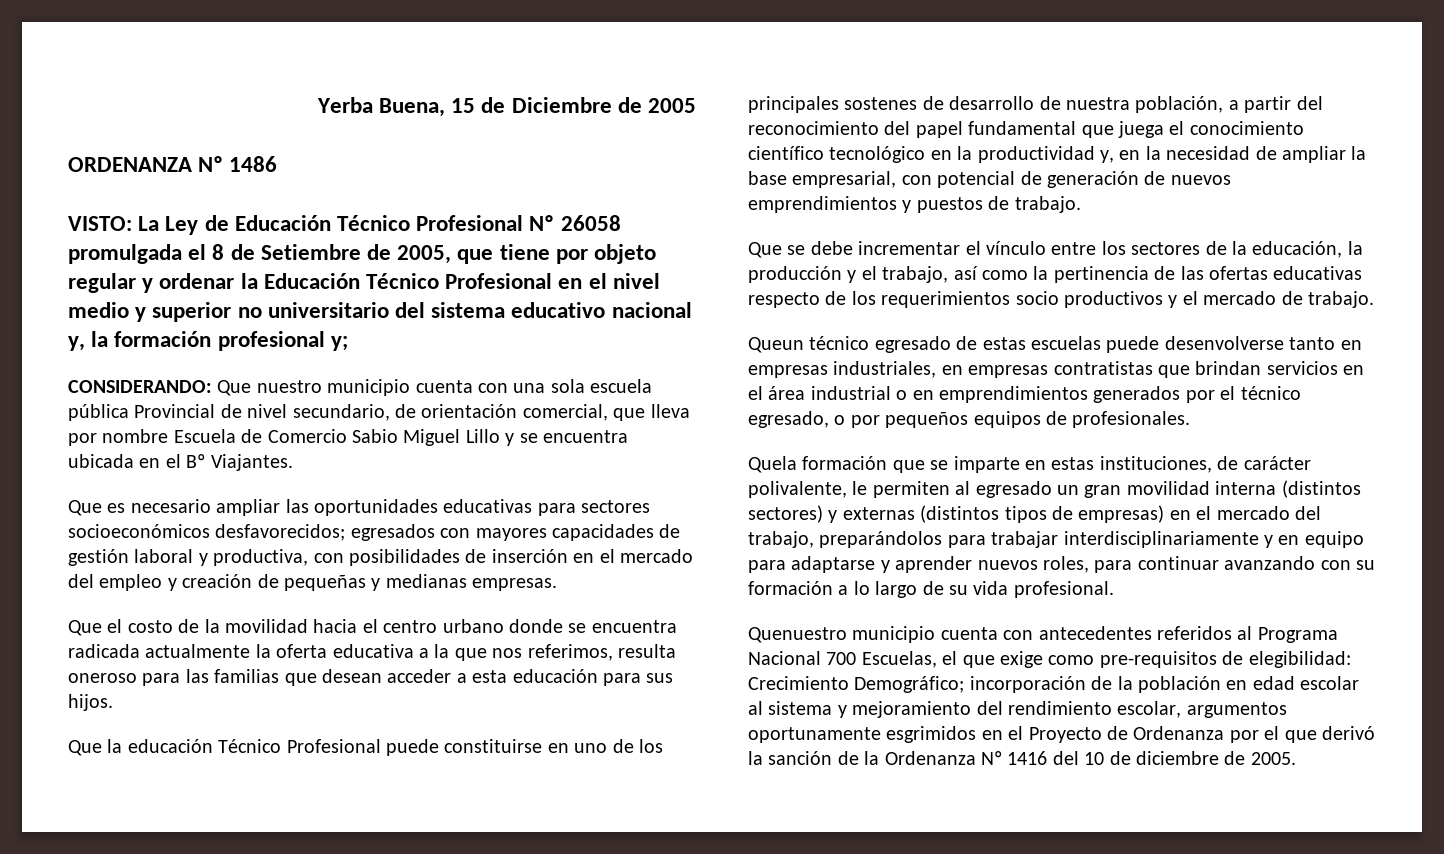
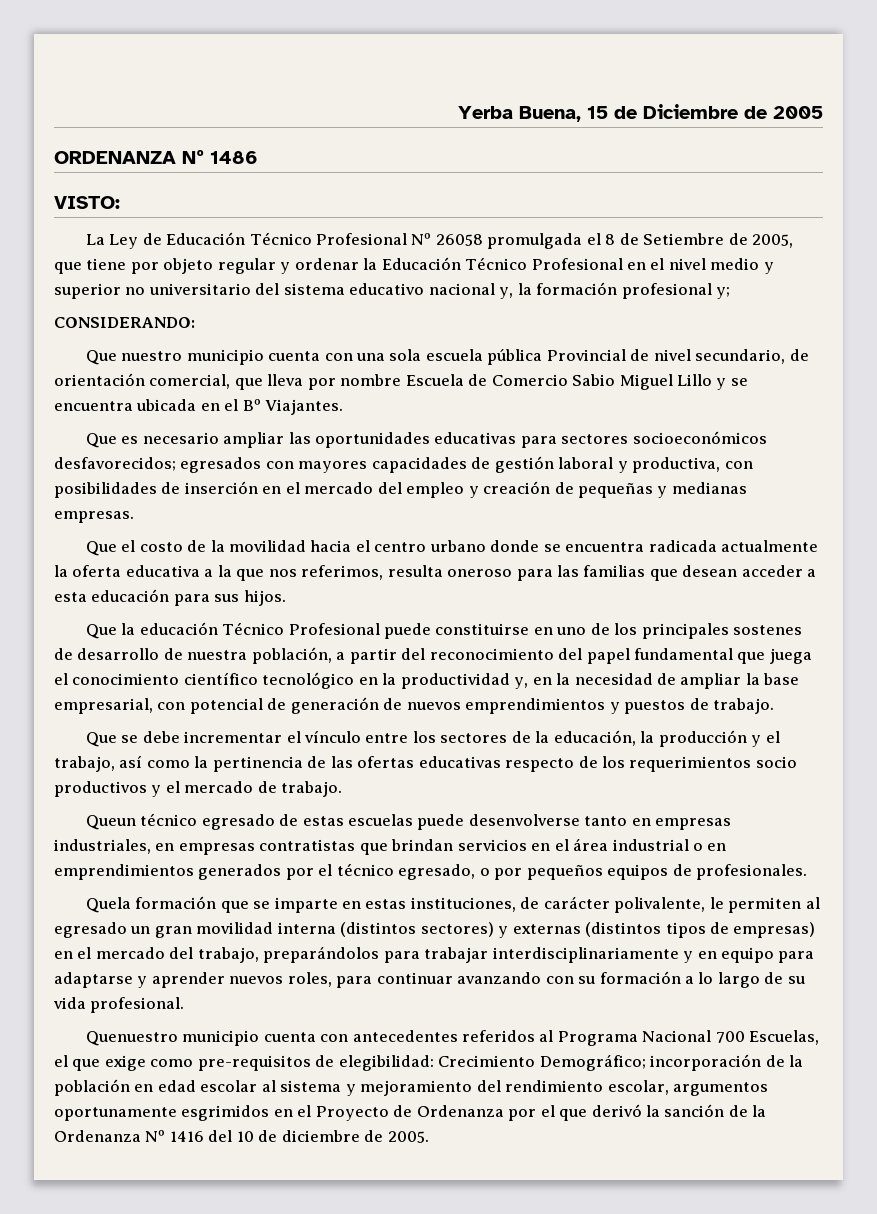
- VISTO: La Ley de Educación Técnico Profesional Nº 26058 promulgada el 8 de Setiembre de 2005, que tiene por objeto regular y ordenar la Educación Técnico Profesional en el nivel medio y superior no universitario del sistema educativo nacional y, la formación profesional y;
+ VISTO:
+ La Ley de Educación Técnico Profesional Nº 26058 promulgada el 8 de Setiembre de 2005, que tiene por objeto regular y ordenar la Educación Técnico Profesional en el nivel medio y superior no universitario del sistema educativo nacional y, la formación profesional y;
- CONSIDERANDO: Que nuestro municipio cuenta con una sola escuela pública Provincial de nivel secundario, de orientación comercial, que lleva por nombre Escuela de Comercio Sabio Miguel Lillo y se encuentra ubicada en el Bº Viajantes.
+ CONSIDERANDO:
+ Que nuestro municipio cuenta con una sola escuela pública Provincial de nivel secundario, de orientación comercial, que lleva por nombre Escuela de Comercio Sabio Miguel Lillo y se encuentra ubicada en el Bº Viajantes.

